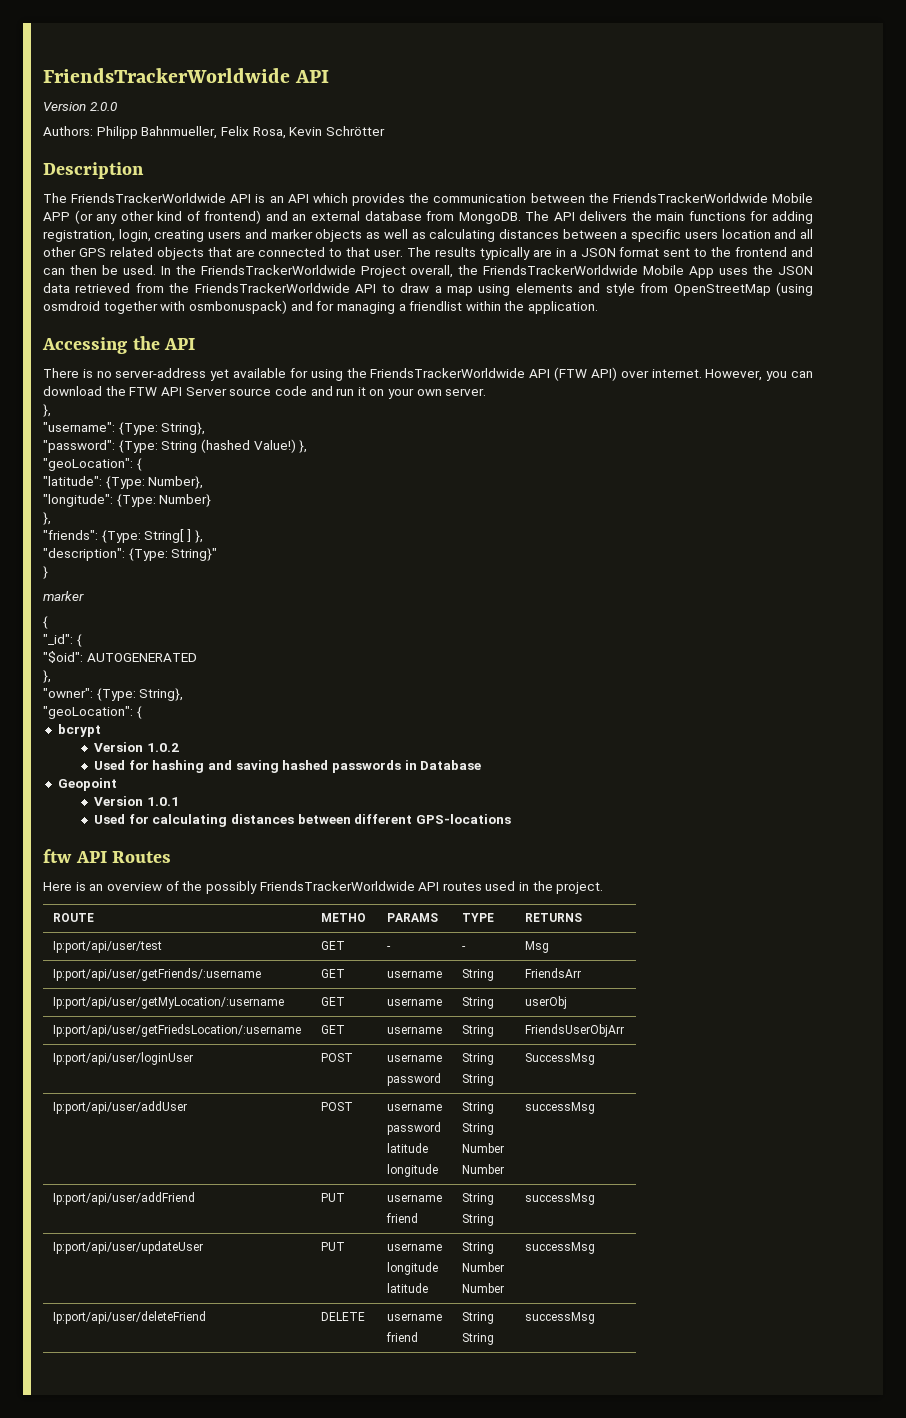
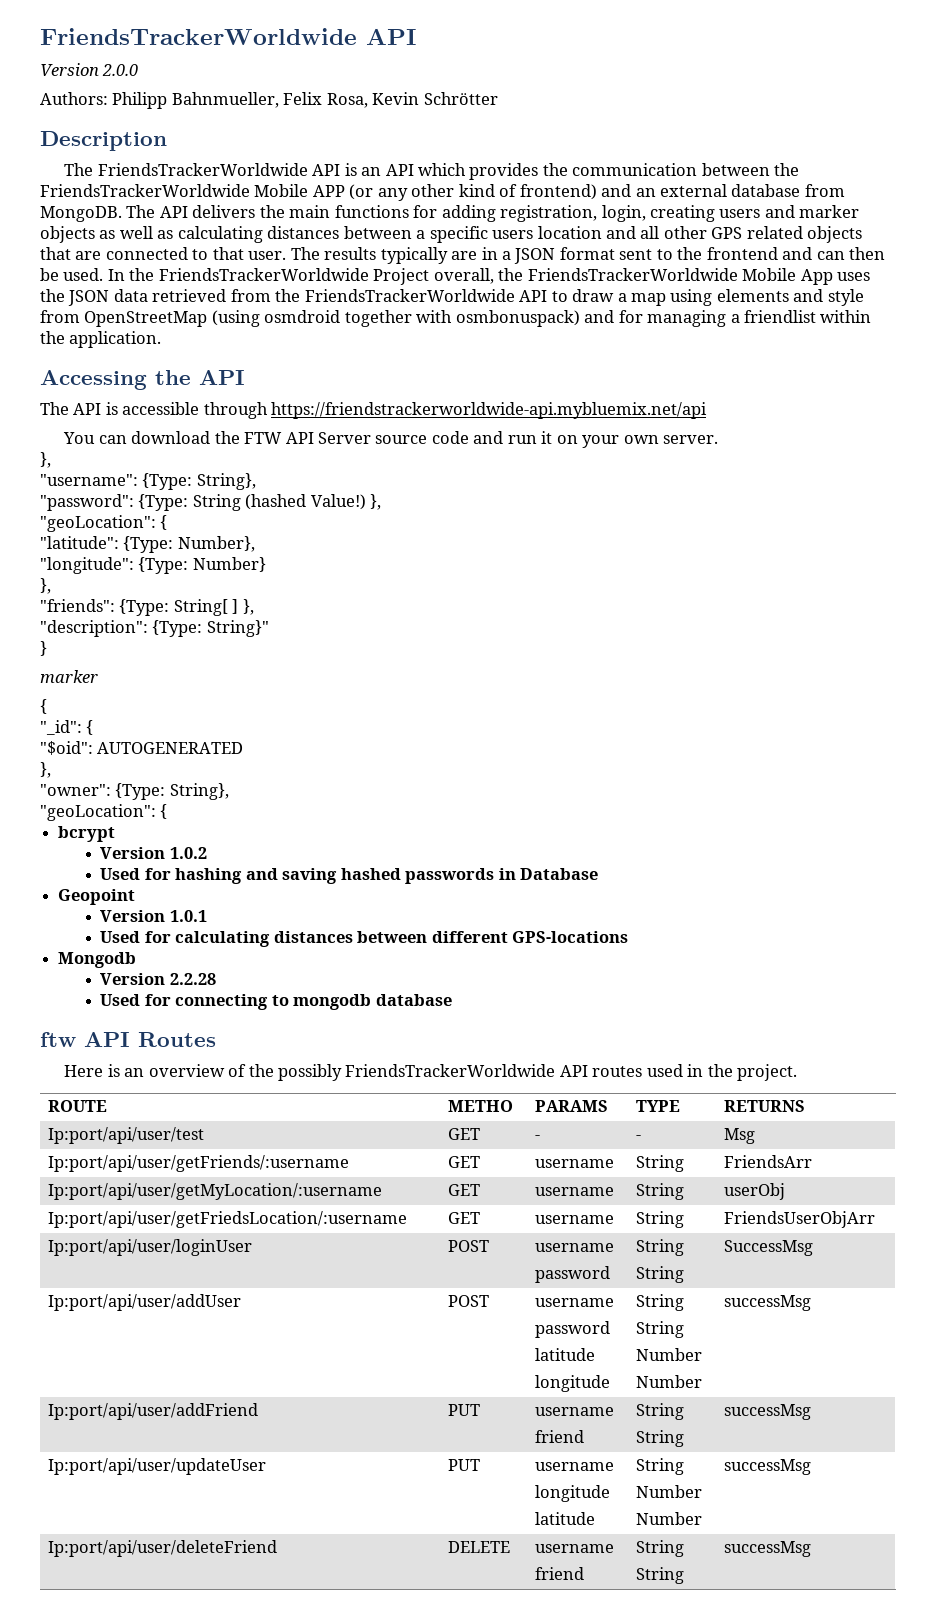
- There is no server-address yet available for using the FriendsTrackerWorldwide API (FTW API) over internet. However, you can download the FTW API Server source code and run it on your own server.
+ The API is accessible through https://friendstrackerworldwide-api.mybluemix.net/api
+ You can download the FTW API Server source code and run it on your own server.
+ Mongodb
+ Version 2.2.28
+ Used for connecting to mongodb database

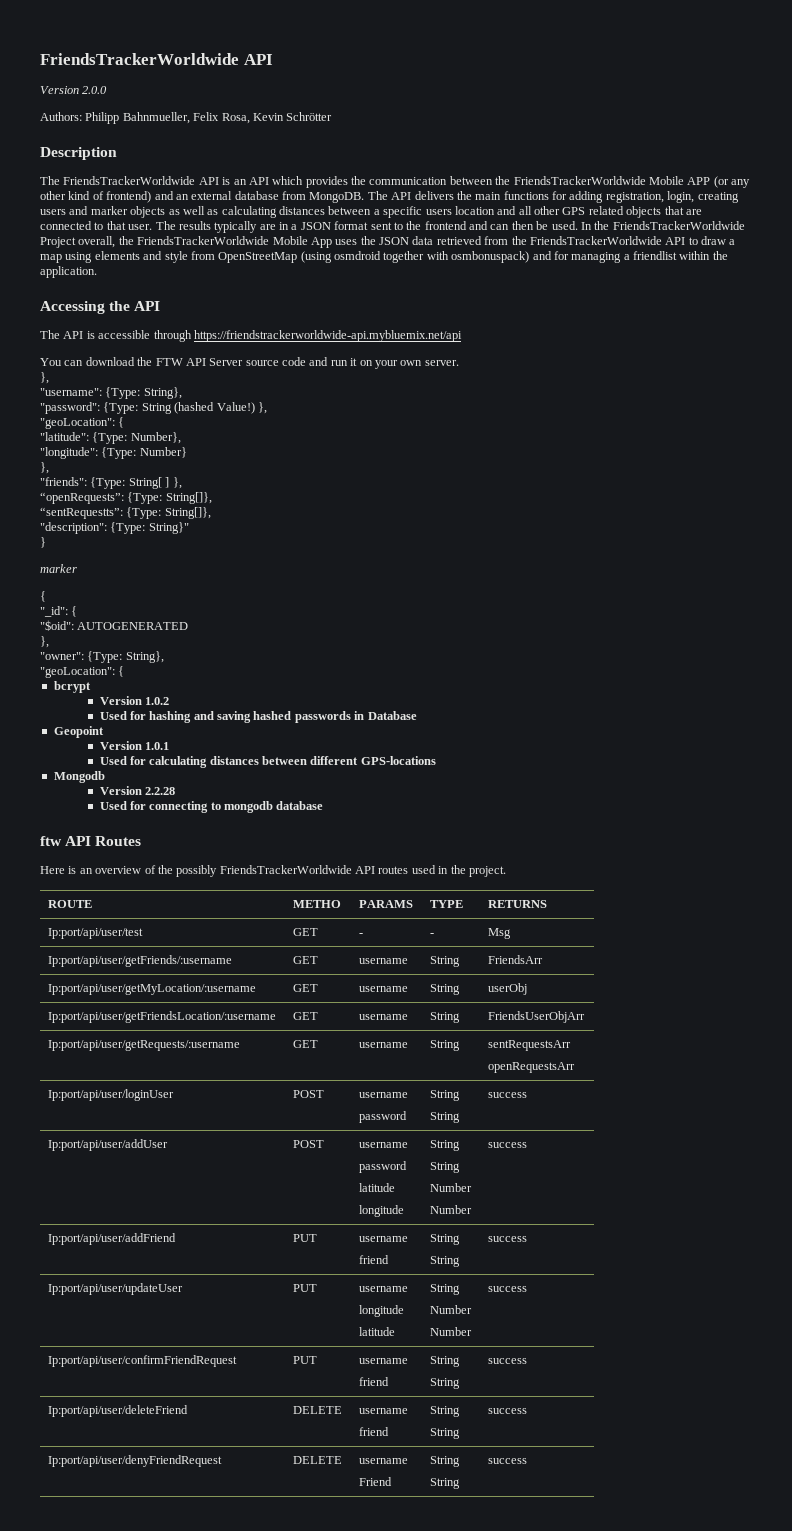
+ “openRequests”: {Type: String[]},
+ “sentRequestts”: {Type: String[]},
- Ip:port/api/user/getFriedsLocation/:username | GET | username | String | FriendsUserObjArr
+ Ip:port/api/user/getFriendsLocation/:username | GET | username | String | FriendsUserObjArr
+ Ip:port/api/user/getRequests/:username | GET | username | String | sentRequestsArr
+ openRequestsArr
  Ip:port/api/user/loginUser | POST | username
  password | String
- String | SuccessMsg
+ String | success
  Ip:port/api/user/addUser | POST | username
  password
  latitude
  longitude | String
  String
  Number
- Number | successMsg
+ Number | success
  Ip:port/api/user/addFriend | PUT | username
  friend | String
- String | successMsg
+ String | success
  Ip:port/api/user/updateUser | PUT | username
  longitude
  latitude | String
  Number
- Number | successMsg
+ Number | success
+ Ip:port/api/user/confirmFriendRequest | PUT | username
+ friend | String
+ String | success
  Ip:port/api/user/deleteFriend | DELETE | username
  friend | String
- String | successMsg
+ String | success
+ Ip:port/api/user/denyFriendRequest | DELETE | username
+ Friend | String
+ String | success

